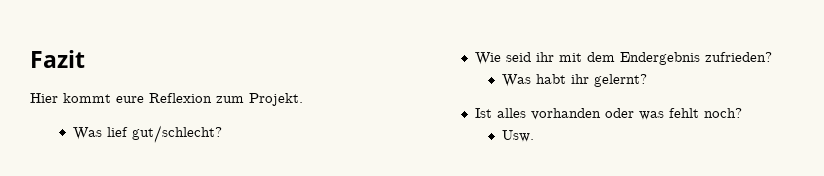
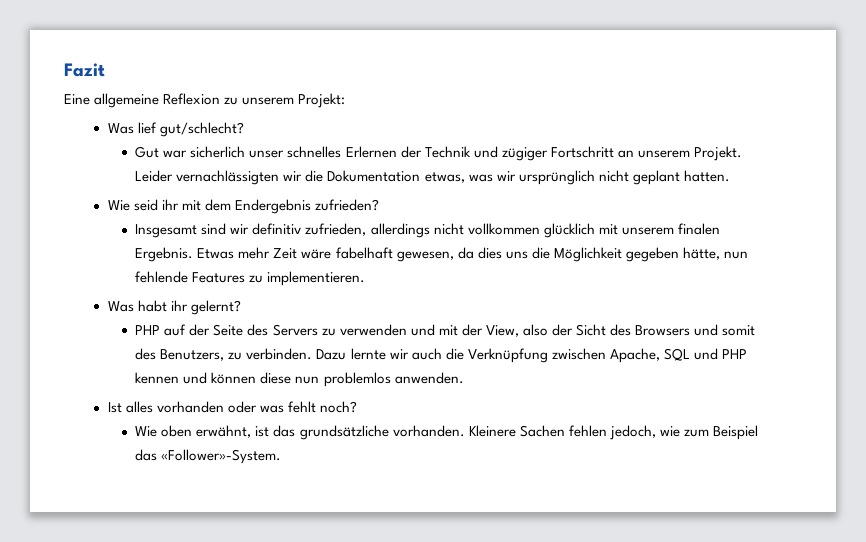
- Hier kommt eure Reflexion zum Projekt.
+ Eine allgemeine Reflexion zu unserem Projekt:
  Was lief gut/schlecht?
+ Gut war sicherlich unser schnelles Erlernen der Technik und zügiger Fortschritt an unserem Projekt. Leider vernachlässigten wir die Dokumentation etwas, was wir ursprünglich nicht geplant hatten.
+ Insgesamt sind wir definitiv zufrieden, allerdings nicht vollkommen glücklich mit unserem finalen Ergebnis. Etwas mehr Zeit wäre fabelhaft gewesen, da dies uns die Möglichkeit gegeben hätte, nun fehlende Features zu implementieren.
  Was habt ihr gelernt?
+ PHP auf der Seite des Servers zu verwenden und mit der View, also der Sicht des Browsers und somit des Benutzers, zu verbinden. Dazu lernte wir auch die Verknüpfung zwischen Apache, SQL und PHP kennen und können diese nun problemlos anwenden.
- Usw.
+ Wie oben erwähnt, ist das grundsätzliche vorhanden. Kleinere Sachen fehlen jedoch, wie zum Beispiel das «Follower»-System.

